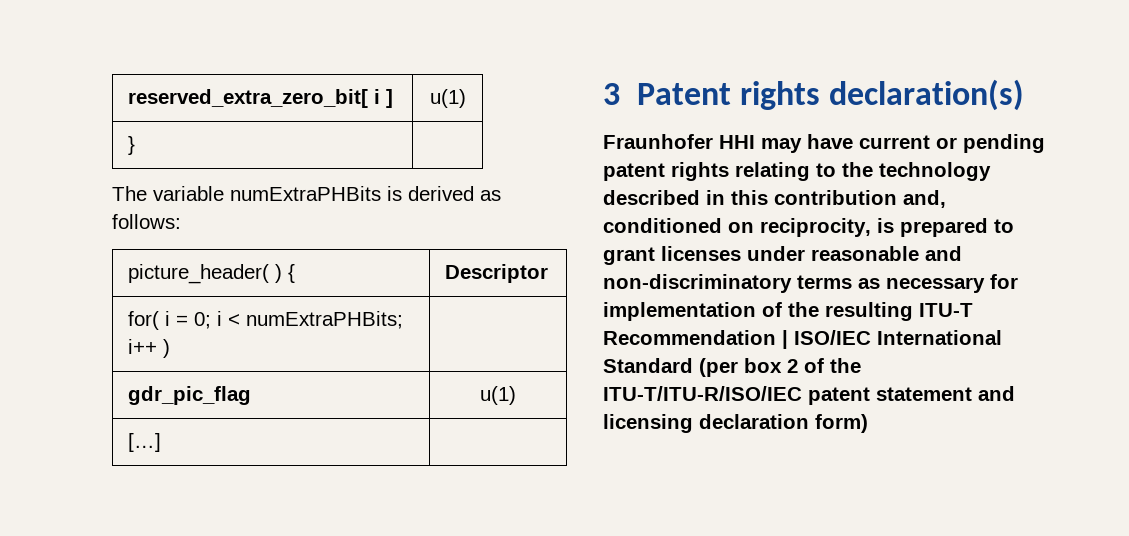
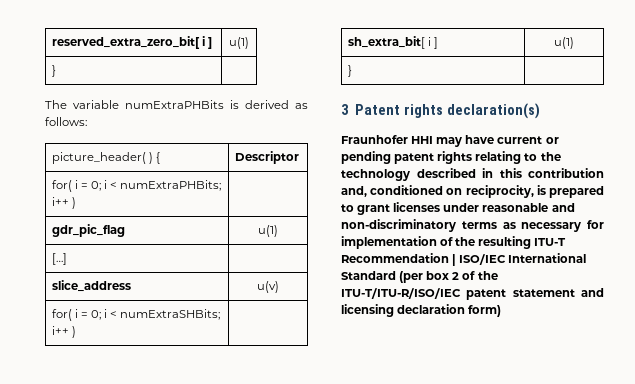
+ slice_address | u(v)
+ for( i = 0; i < numExtraSHBits; i++ ) |
+ sh_extra_bit[ i ] | u(1)
+ } |

